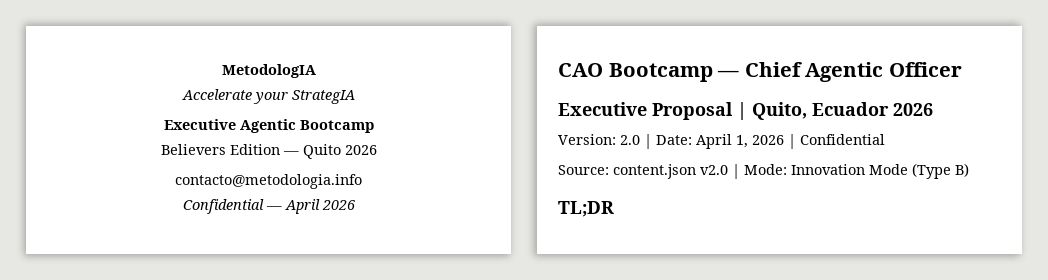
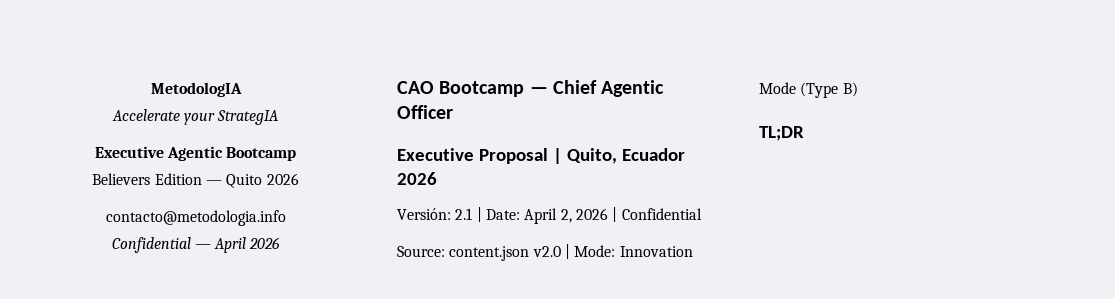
- Version: 2.0 | Date: April 1, 2026 | Confidential
+ Versión: 2.1 | Date: April 2, 2026 | Confidential

